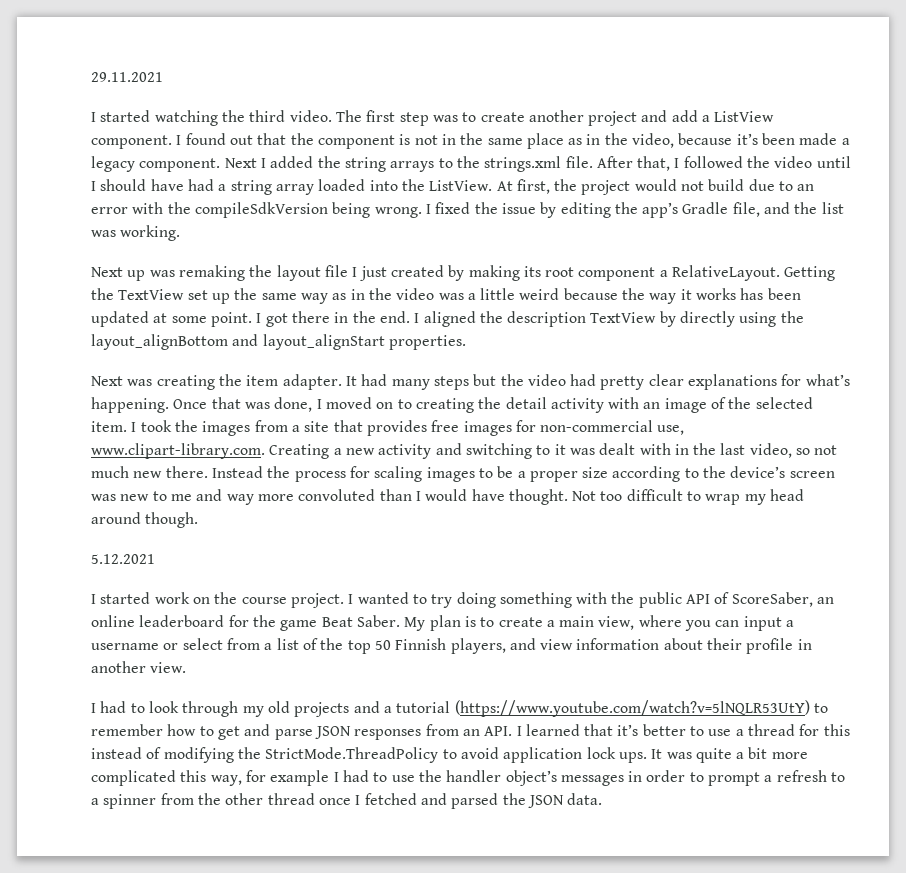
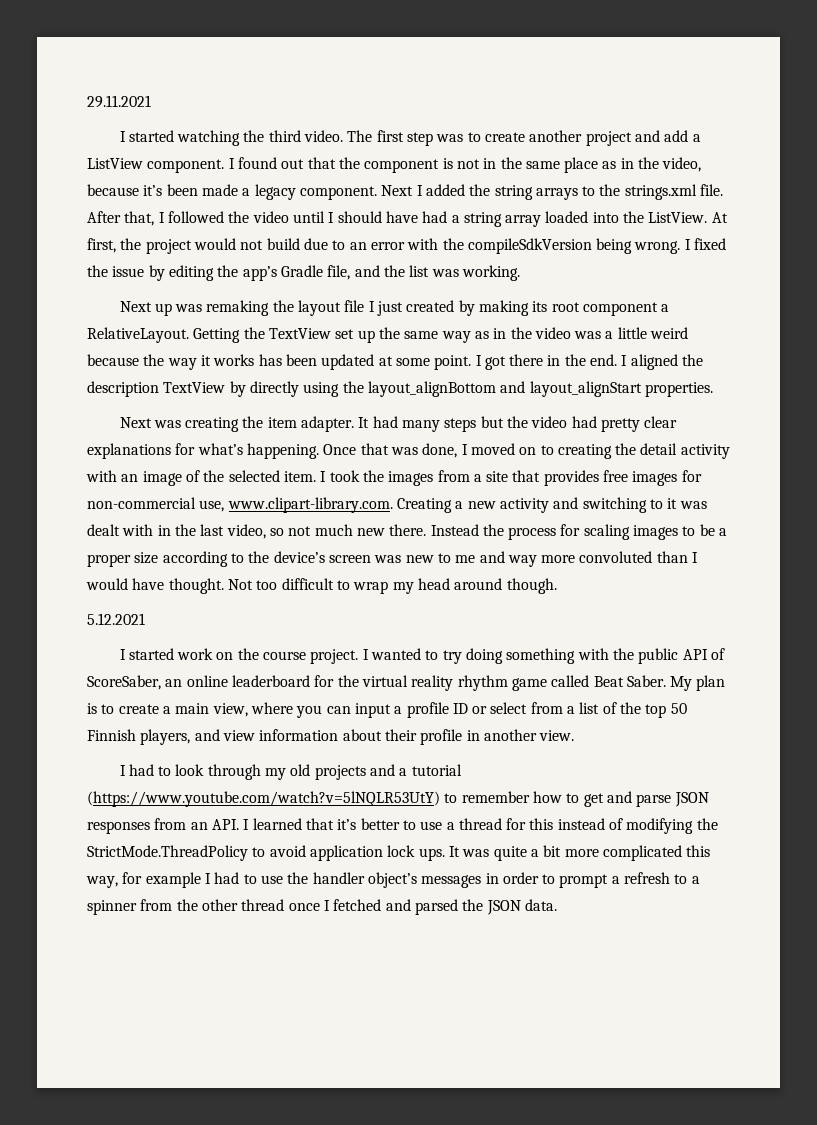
- I wanted to try doing something with the public API of ScoreSaber, an online leaderboard for the game Beat Saber.
+ I wanted to try doing something with the public API of ScoreSaber, an online leaderboard for the virtual reality rhythm game called Beat Saber.
- My plan is to create a main view, where you can input a username or select from a list of the top 50 Finnish players, and view information about their profile in another view.
+ My plan is to create a main view, where you can input a profile ID or select from a list of the top 50 Finnish players, and view information about their profile in another view.

